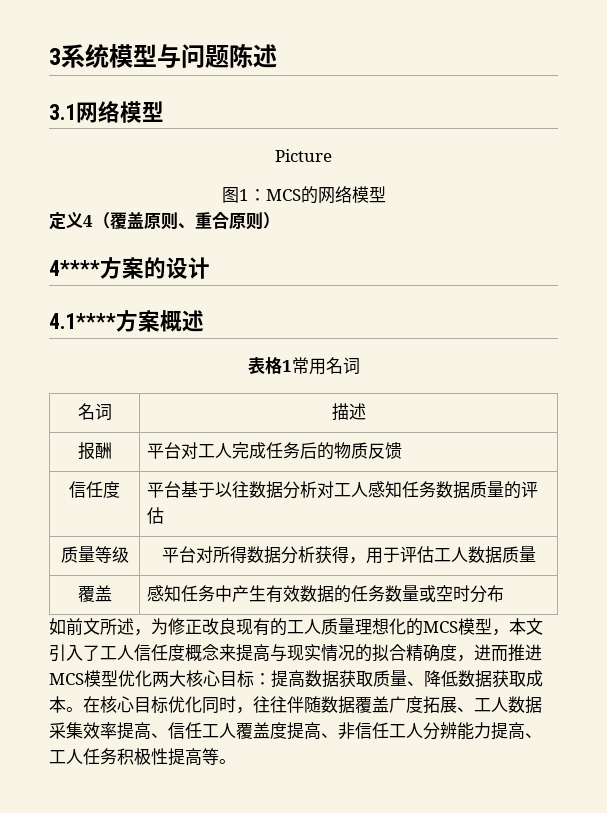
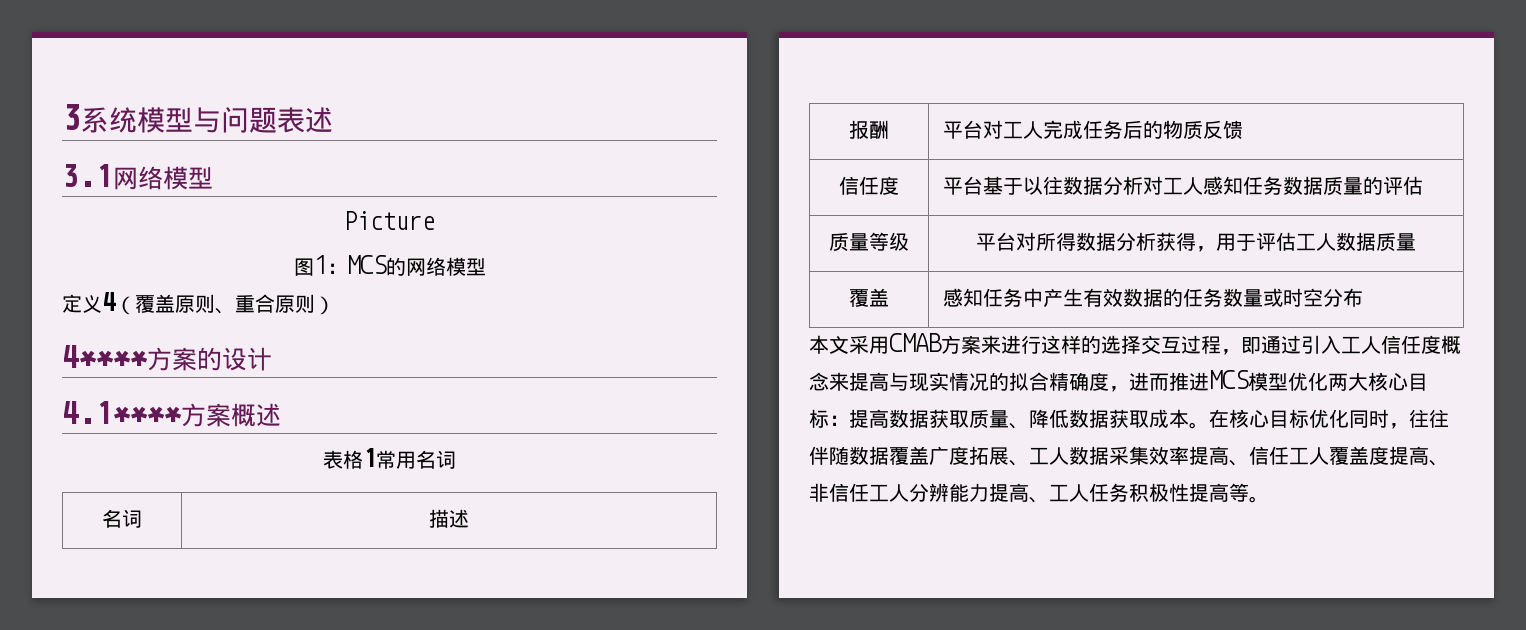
- 3系统模型与问题陈述
+ 3系统模型与问题表述
- 覆盖 | 感知任务中产生有效数据的任务数量或空时分布
+ 覆盖 | 感知任务中产生有效数据的任务数量或时空分布
- 如前文所述，为修正改良现有的工人质量理想化的MCS模型，本文引入了工人信任度概念来提高与现实情况的拟合精确度，进而推进MCS模型优化两大核心目标：提高数据获取质量、降低数据获取成本。
+ 本文采用CMAB方案来进行这样的选择交互过程，即通过引入工人信任度概念来提高与现实情况的拟合精确度，进而推进MCS模型优化两大核心目标：提高数据获取质量、降低数据获取成本。

